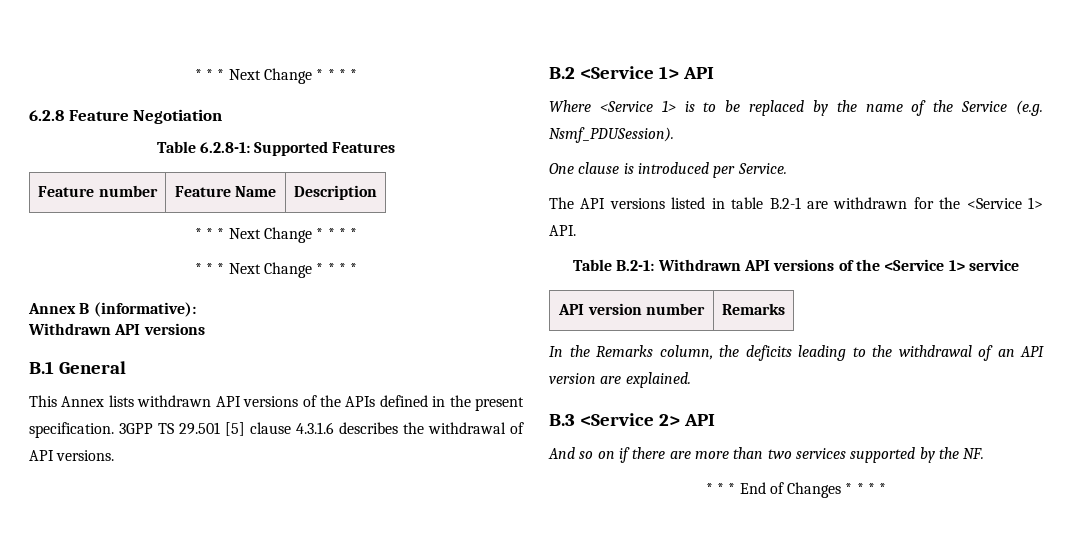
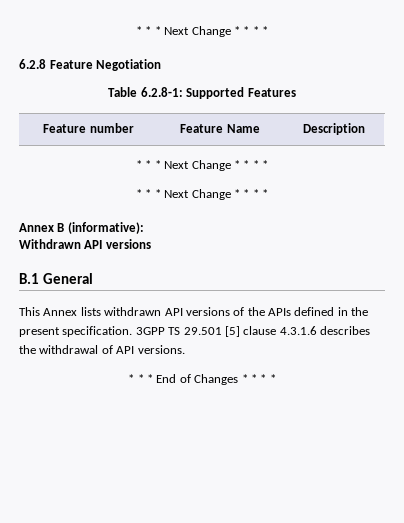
- B.2 <Service 1> API
- Where <Service 1> is to be replaced by the name of the Service (e.g. Nsmf_PDUSession).
- One clause is introduced per Service.
- The API versions listed in table B.2-1 are withdrawn for the <Service 1> API.
- Table B.2-1: Withdrawn API versions of the <Service 1> service
- API version number | Remarks
- In the Remarks column, the deficits leading to the withdrawal of an API version are explained.
- B.3 <Service 2> API
- And so on if there are more than two services supported by the NF.

